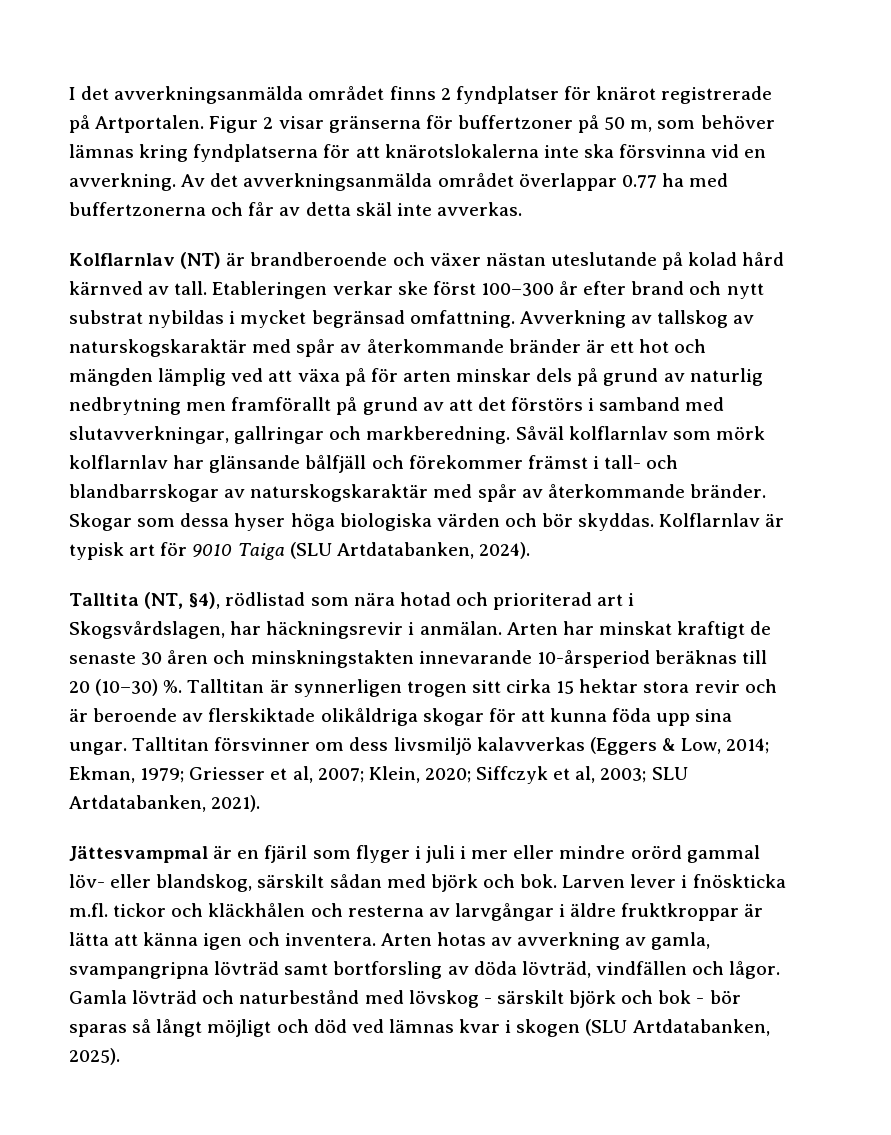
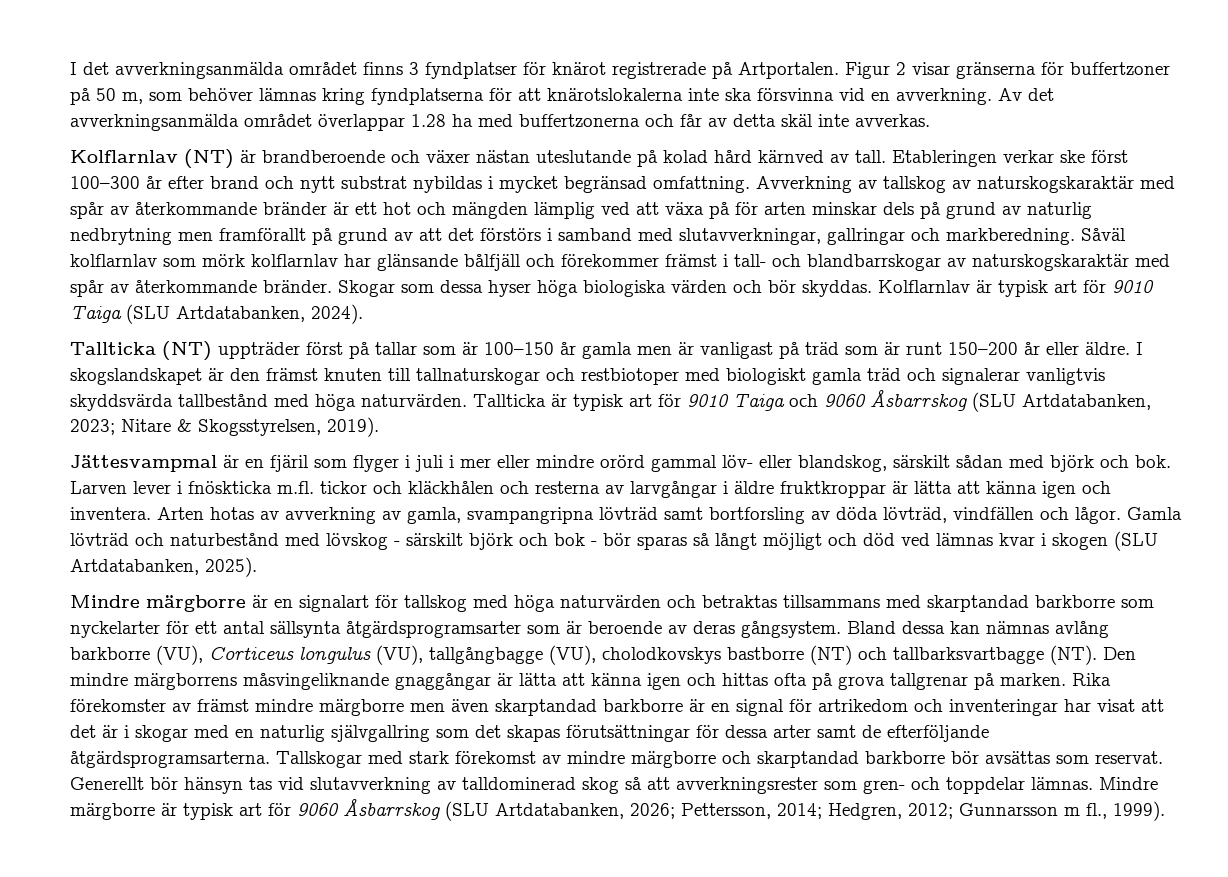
- I det avverkningsanmälda området finns 2 fyndplatser för knärot registrerade på Artportalen.
+ I det avverkningsanmälda området finns 3 fyndplatser för knärot registrerade på Artportalen.
- Av det avverkningsanmälda området överlappar 0.77 ha med buffertzonerna och får av detta skäl inte avverkas.
+ Av det avverkningsanmälda området överlappar 1.28 ha med buffertzonerna och får av detta skäl inte avverkas.
- Talltita (NT, §4), rödlistad som nära hotad och prioriterad art i Skogsvårdslagen, har häckningsrevir i anmälan. Arten har minskat kraftigt de senaste 30 åren och minskningstakten innevarande 10-årsperiod beräknas till 20 (10–30) %. Talltitan är synnerligen trogen sitt cirka 15 hektar stora revir och är beroende av flerskiktade olikåldriga skogar för att kunna föda upp sina ungar. Talltitan försvinner om dess livsmiljö kalavverkas (Eggers & Low, 2014; Ekman, 1979; Griesser et al, 2007; Klein, 2020; Siffczyk et al, 2003; SLU Artdatabanken, 2021).
+ Tallticka (NT) uppträder först på tallar som är 100–150 år gamla men är vanligast på träd som är runt 150–200 år eller äldre. I skogslandskapet är den främst knuten till tallnaturskogar och restbiotoper med biologiskt gamla träd och signalerar vanligtvis skyddsvärda tallbestånd med höga naturvärden. Tallticka är typisk art för 9010 Taiga och 9060 Åsbarrskog (SLU Artdatabanken, 2023; Nitare & Skogsstyrelsen, 2019).
+ Mindre märgborre är en signalart för tallskog med höga naturvärden och betraktas tillsammans med skarptandad barkborre som nyckelarter för ett antal sällsynta åtgärdsprogramsarter som är beroende av deras gångsystem. Bland dessa kan nämnas avlång barkborre (VU), Corticeus longulus (VU), tallgångbagge (VU), cholodkovskys bastborre (NT) och tallbarksvartbagge (NT). Den mindre märgborrens måsvingeliknande gnaggångar är lätta att känna igen och hittas ofta på grova tallgrenar på marken. Rika förekomster av främst mindre märgborre men även skarptandad barkborre är en signal för artrikedom och inventeringar har visat att det är i skogar med en naturlig självgallring som det skapas förutsättningar för dessa arter samt de efterföljande åtgärdsprogramsarterna. Tallskogar med stark förekomst av mindre märgborre och skarptandad barkborre bör avsättas som reservat. Generellt bör hänsyn tas vid slutavverkning av talldominerad skog så att avverkningsrester som gren- och toppdelar lämnas. Mindre märgborre är typisk art för 9060 Åsbarrskog (SLU Artdatabanken, 2026; Pettersson, 2014; Hedgren, 2012; Gunnarsson m fl., 1999).

